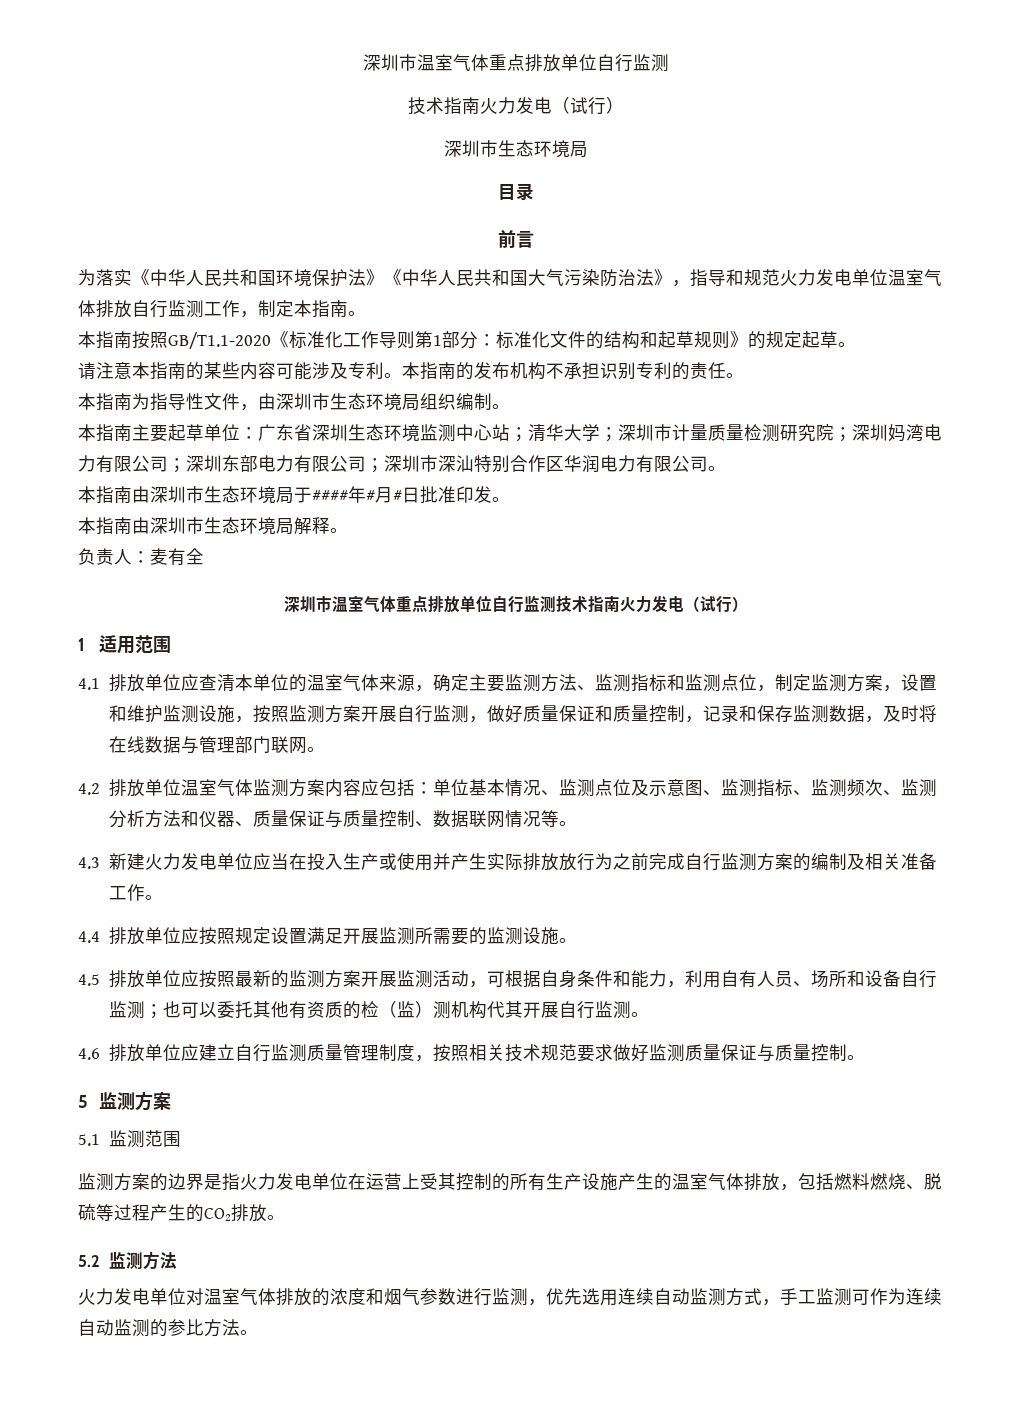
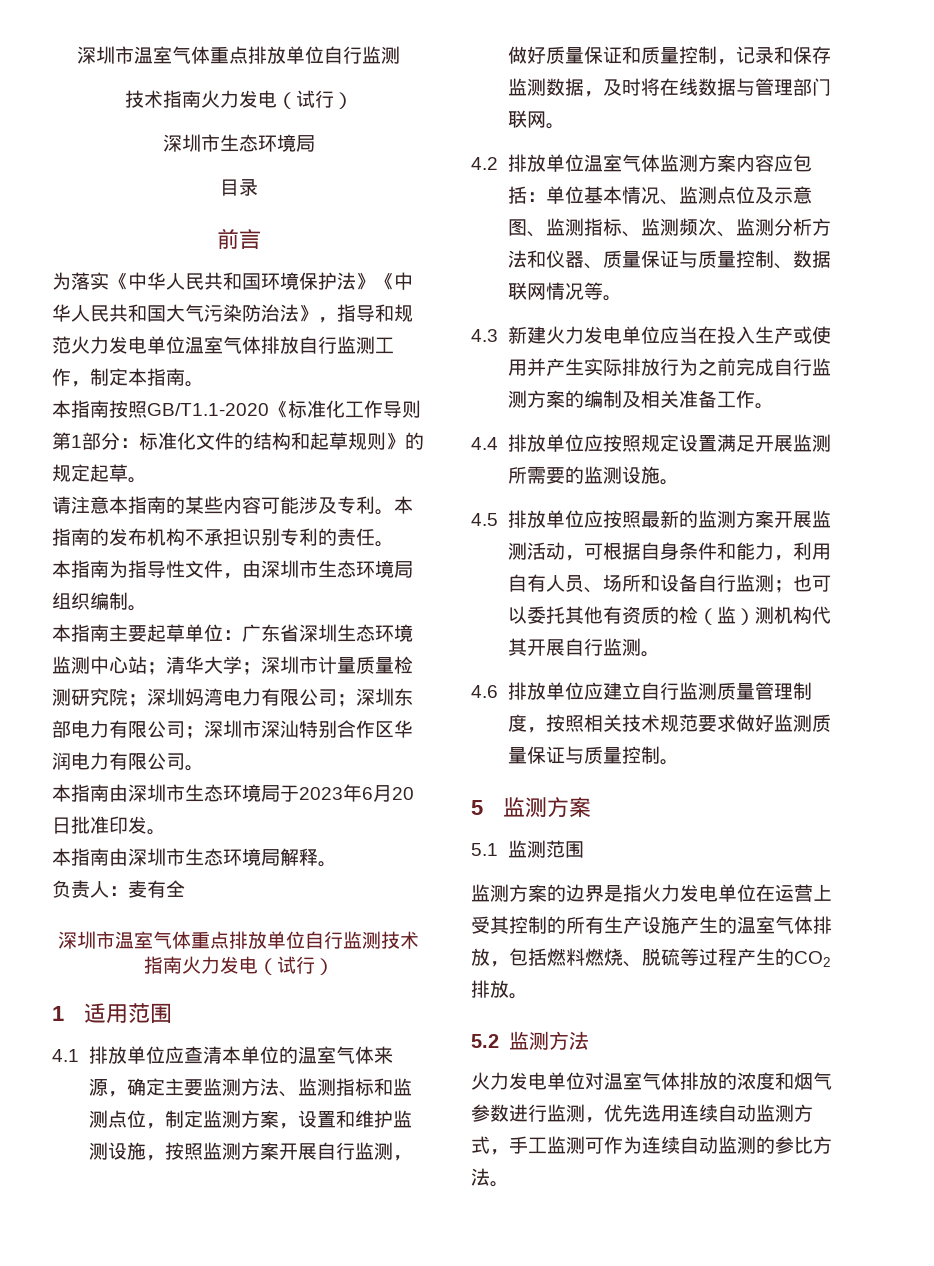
- 本指南由深圳市生态环境局于####年#月#日批准印发。
+ 本指南由深圳市生态环境局于2023年6月20日批准印发。
- 4.3新建火力发电单位应当在投入生产或使用并产生实际排放放行为之前完成自行监测方案的编制及相关准备工作。
+ 4.3新建火力发电单位应当在投入生产或使用并产生实际排放行为之前完成自行监测方案的编制及相关准备工作。

